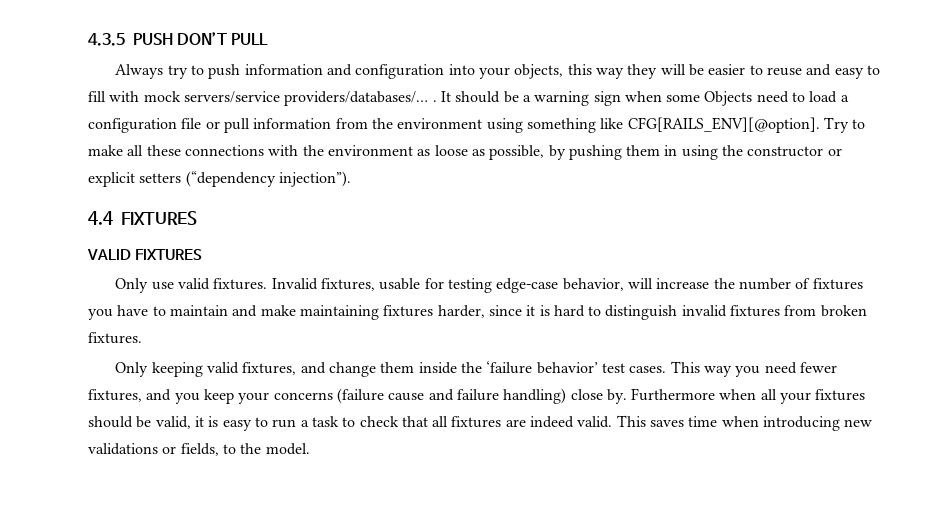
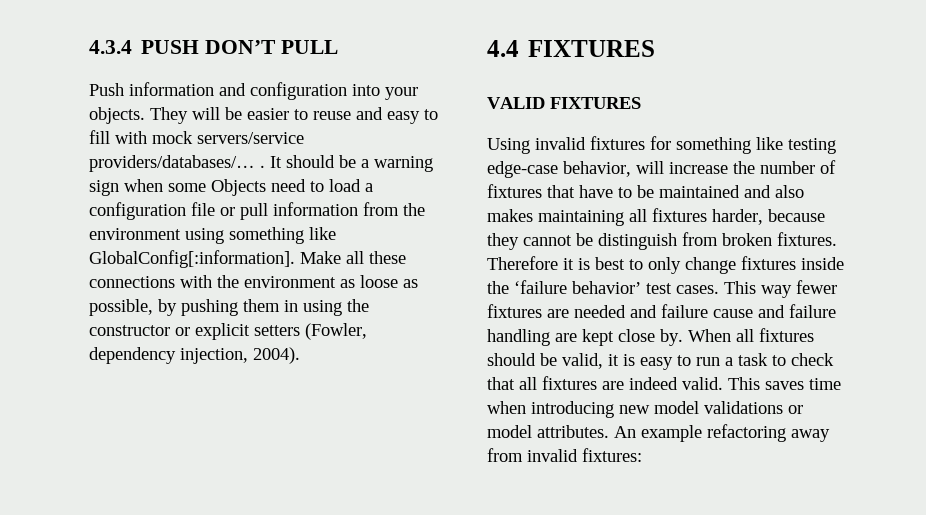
- 4.3.5 PUSH DON’T PULL
+ 4.3.4 PUSH DON’T PULL
- Always try to push information and configuration into your objects, this way they will be easier to reuse and easy to fill with mock servers/service providers/databases/… .
+ Push information and configuration into your objects. They will be easier to reuse and easy to fill with mock servers/service providers/databases/… .
- It should be a warning sign when some Objects need to load a configuration file or pull information from the environment using something like CFG[RAILS_ENV][@option]. Try to make all these connections with the environment as loose as possible, by pushing them in using the constructor or explicit setters (“dependency injection”).
+ It should be a warning sign when some Objects need to load a configuration file or pull information from the environment using something like GlobalConfig[:information]. Make all these connections with the environment as loose as possible, by pushing them in using the constructor or explicit setters (Fowler, dependency injection, 2004).
- Only use valid fixtures. Invalid fixtures, usable for testing edge-case behavior, will increase the number of fixtures you have to maintain and make maintaining fixtures harder, since it is hard to distinguish invalid fixtures from broken fixtures.
- Only keeping valid fixtures, and change them inside the ‘failure behavior’ test cases.
+ Using invalid fixtures for something like testing edge-case behavior, will increase the number of fixtures that have to be maintained and also makes maintaining all fixtures harder, because they cannot be distinguish from broken fixtures. Therefore it is best to only change fixtures inside the ‘failure behavior’ test cases.
- This way you need fewer fixtures, and you keep your concerns (failure cause and failure handling) close by. Furthermore when all your fixtures should be valid, it is easy to run a task to check that all fixtures are indeed valid.
+ This way fewer fixtures are needed and failure cause and failure handling are kept close by. When all fixtures should be valid, it is easy to run a task to check that all fixtures are indeed valid.
- This saves time when introducing new validations or fields, to the model.
+ This saves time when introducing new model validations or model attributes. An example refactoring away from invalid fixtures:

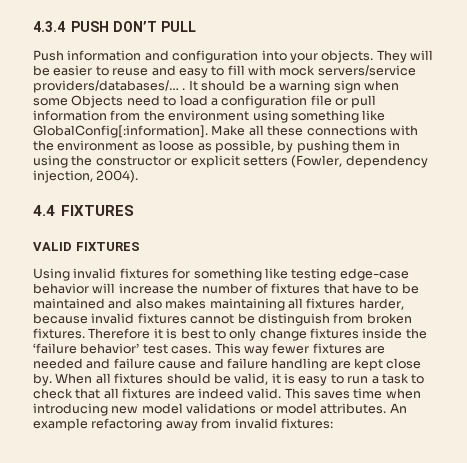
- Using invalid fixtures for something like testing edge-case behavior, will increase the number of fixtures that have to be maintained and also makes maintaining all fixtures harder, because they cannot be distinguish from broken fixtures.
+ Using invalid fixtures for something like testing edge-case behavior will increase the number of fixtures that have to be maintained and also makes maintaining all fixtures harder, because invalid fixtures cannot be distinguish from broken fixtures.

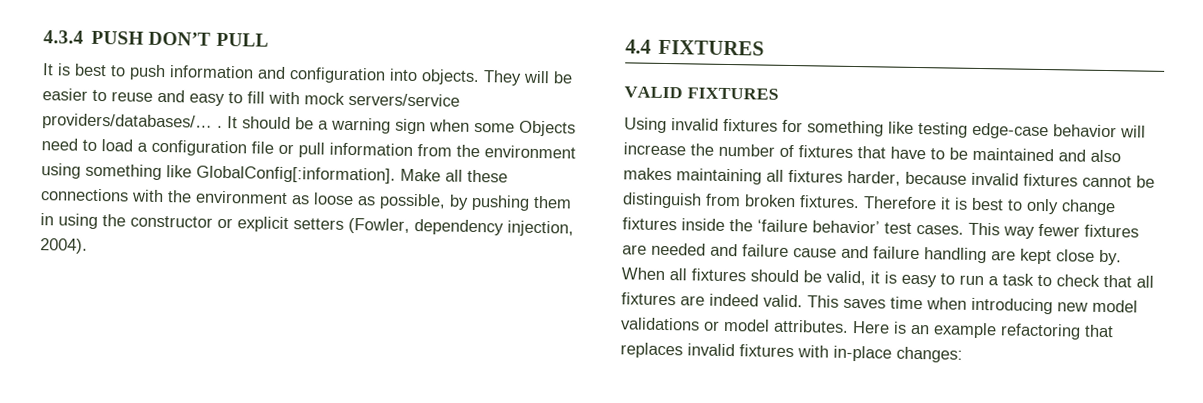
- Push information and configuration into your objects.
+ It is best to push information and configuration into objects.
- An example refactoring away from invalid fixtures:
+ Here is an example refactoring that replaces invalid fixtures with in-place changes:

